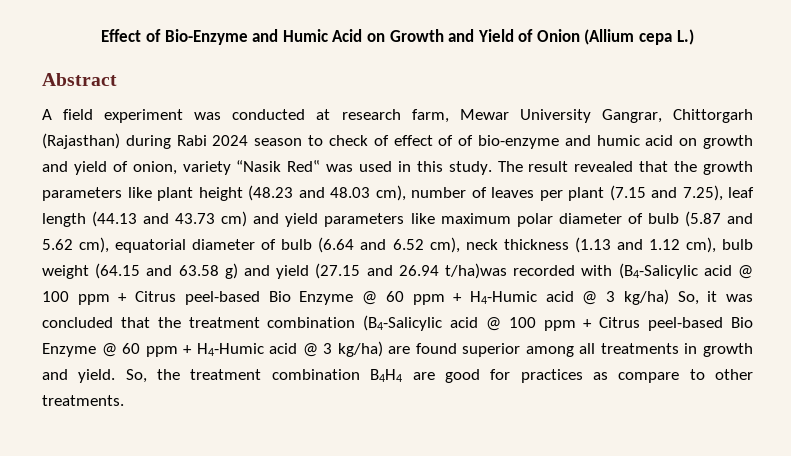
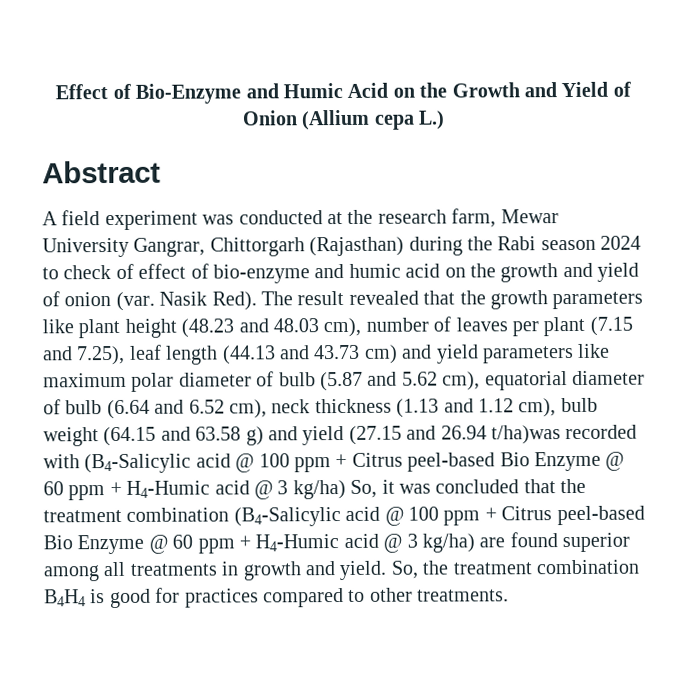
- Effect of Bio-Enzyme and Humic Acid on Growth and Yield of Onion (Allium cepa L.)
+ Effect of Bio-Enzyme and Humic Acid on the Growth and Yield of Onion (Allium cepa L.)
- A field experiment was conducted at research farm, Mewar University Gangrar, Chittorgarh (Rajasthan) during Rabi 2024 season to check of effect of of bio-enzyme and humic acid on growth and yield of onion, variety “Nasik Red‟ was used in this study.
+ A field experiment was conducted at the research farm, Mewar University Gangrar, Chittorgarh (Rajasthan) during the Rabi season 2024 to check of effect of bio-enzyme and humic acid on the growth and yield of onion (var. Nasik Red).
- So, the treatment combination B4H4 are good for practices as compare to other treatments.
+ So, the treatment combination B4H4 is good for practices compared to other treatments.

